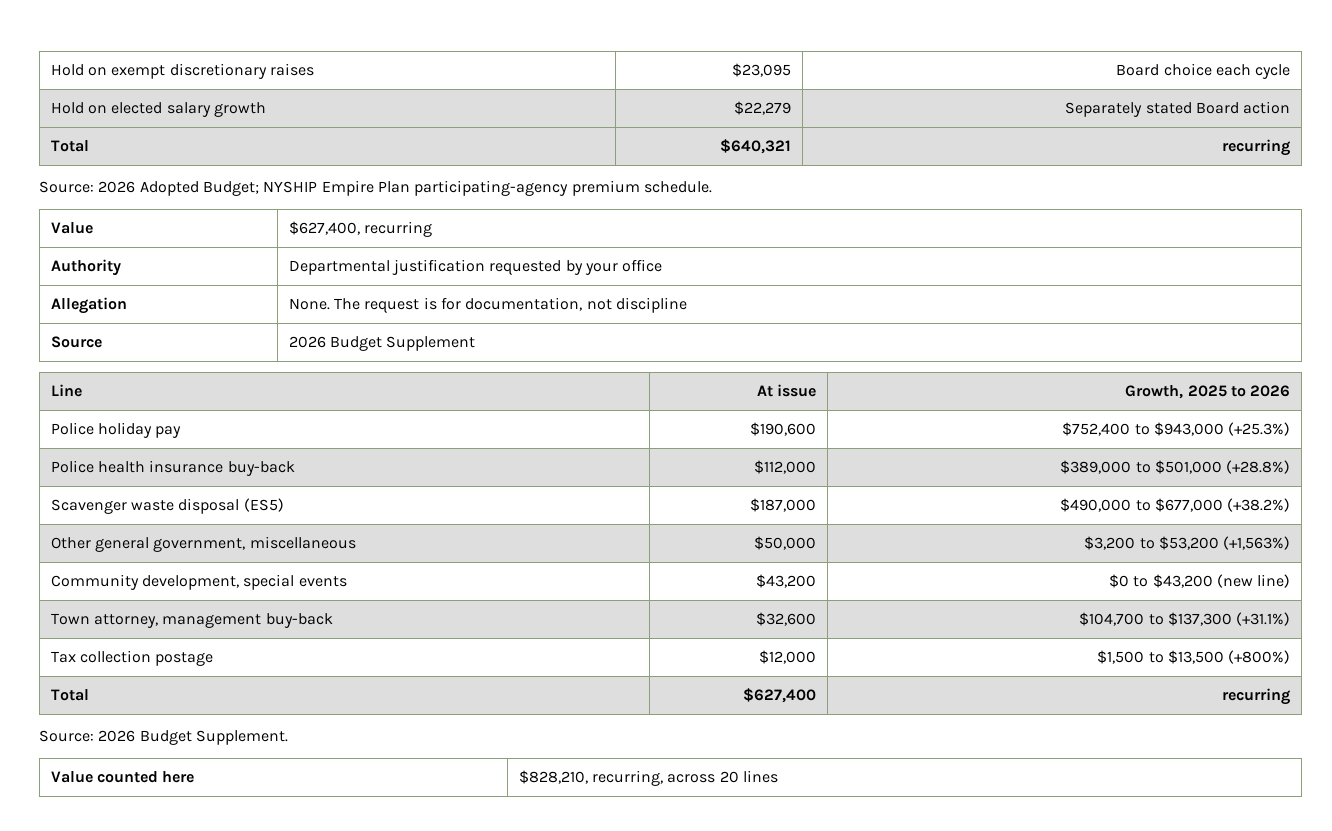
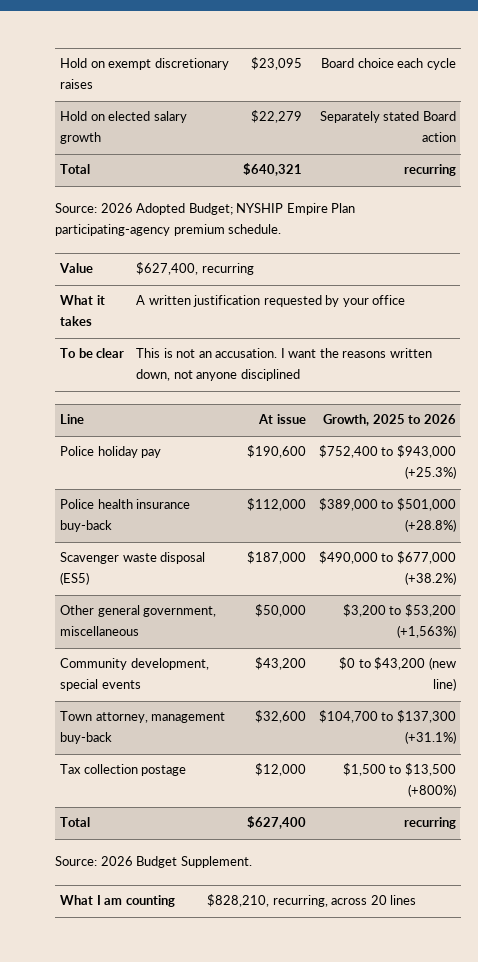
- Authority | Departmental justification requested by your office
+ What it takes | A written justification requested by your office
- Allegation | None. The request is for documentation, not discipline
- Source | 2026 Budget Supplement
+ To be clear | This is not an accusation. I want the reasons written down, not anyone disciplined
- Value counted here | $828,210, recurring, across 20 lines
+ What I am counting | $828,210, recurring, across 20 lines

